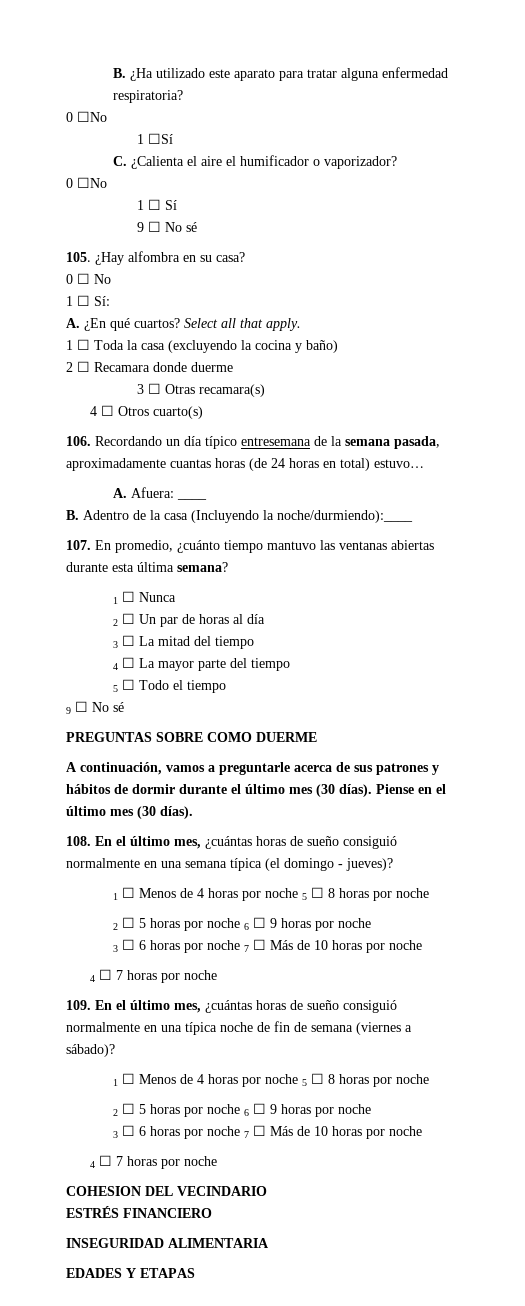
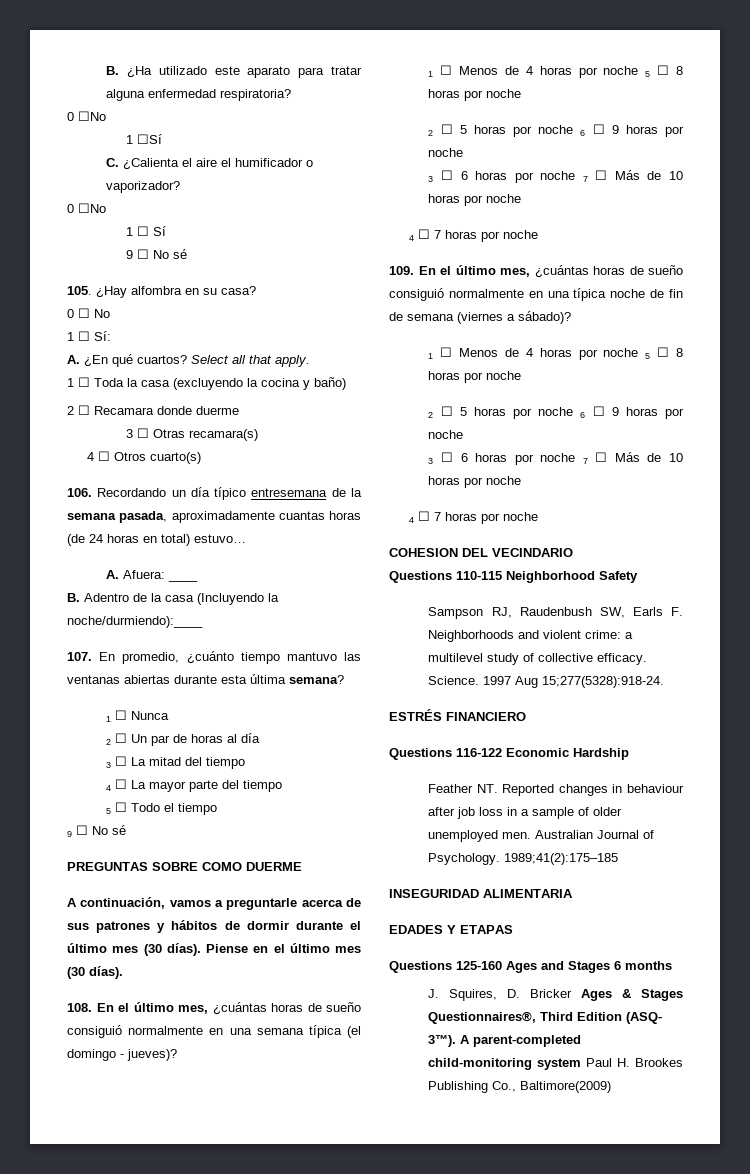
+ Questions 110-115 Neighborhood Safety
+ Sampson RJ, Raudenbush SW, Earls F. Neighborhoods and violent crime: a multilevel study of collective efficacy. Science. 1997 Aug 15;277(5328):918‐24.
  ESTRÉS FINANCIERO
+ Questions 116-122 Economic Hardship
+ Feather NT. Reported changes in behaviour after job loss in a sample of older unemployed men. Australian Journal of Psychology. 1989;41(2):175–185
+ Questions 125-160 Ages and Stages 6 months
+ J. Squires, D. Bricker Ages & Stages Questionnaires®, Third Edition (ASQ- 3™). A parent-completed child-monitoring system Paul H. Brookes Publishing Co., Baltimore(2009)

